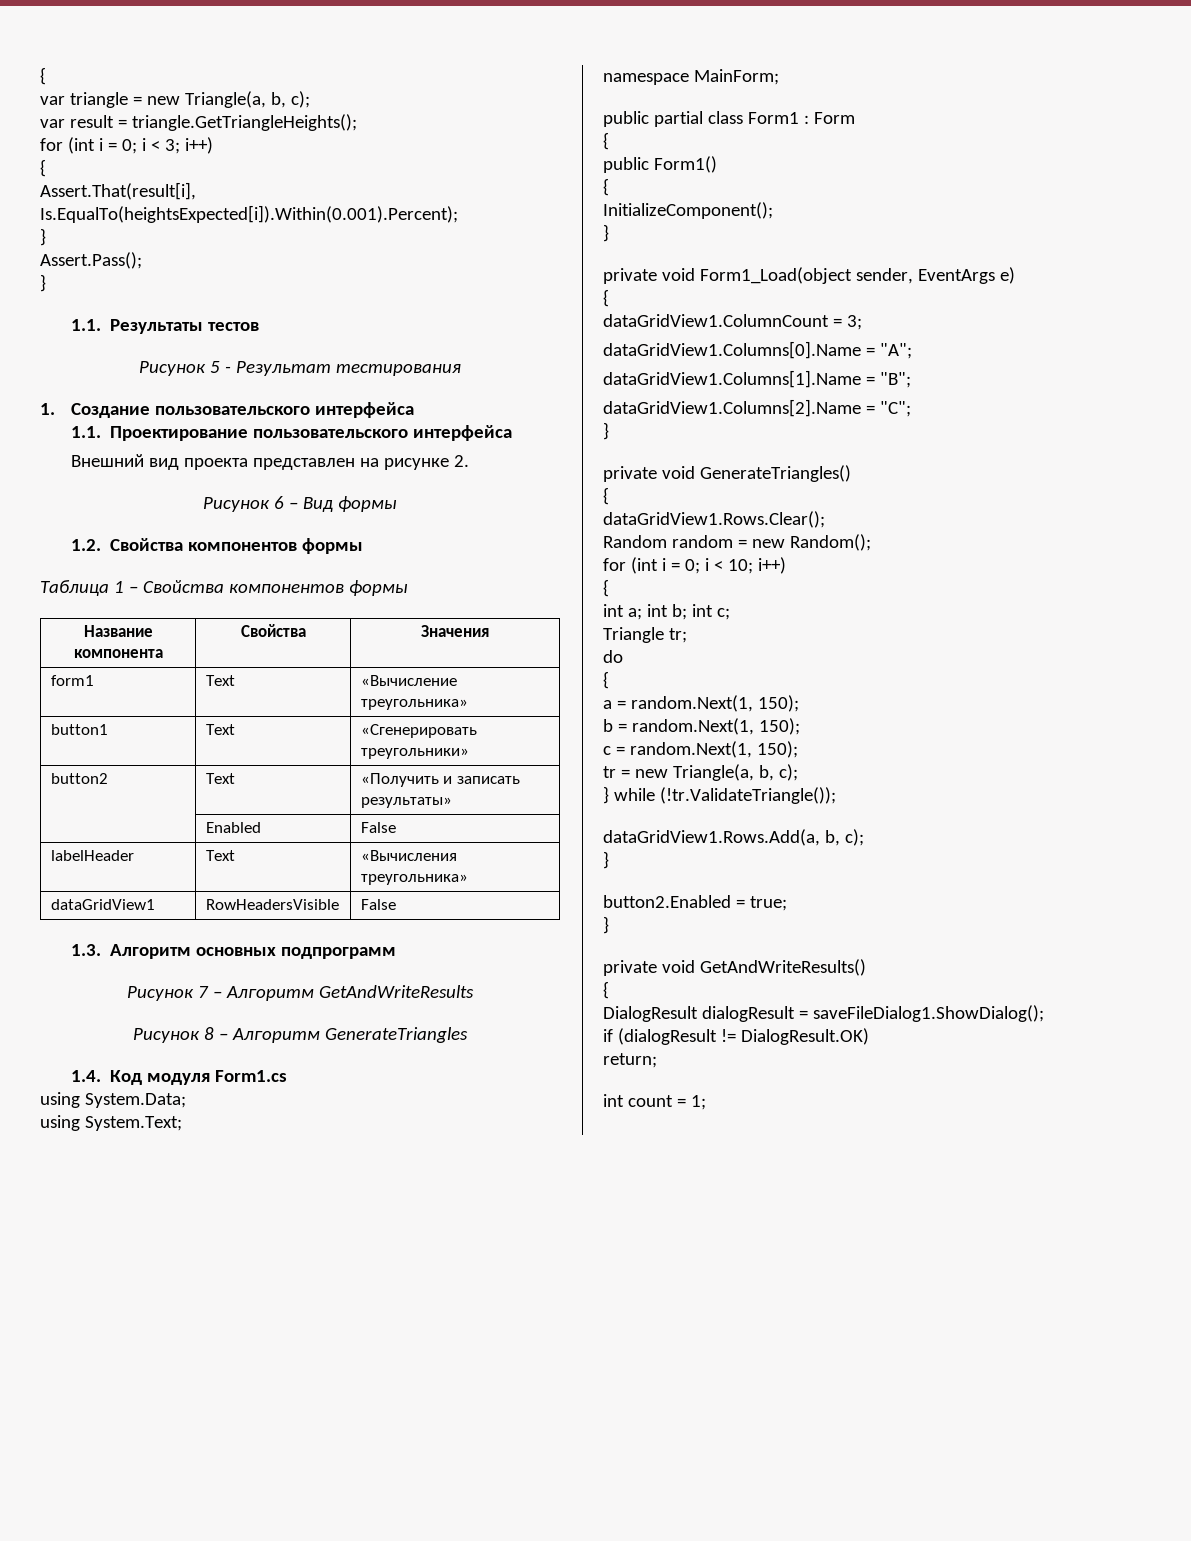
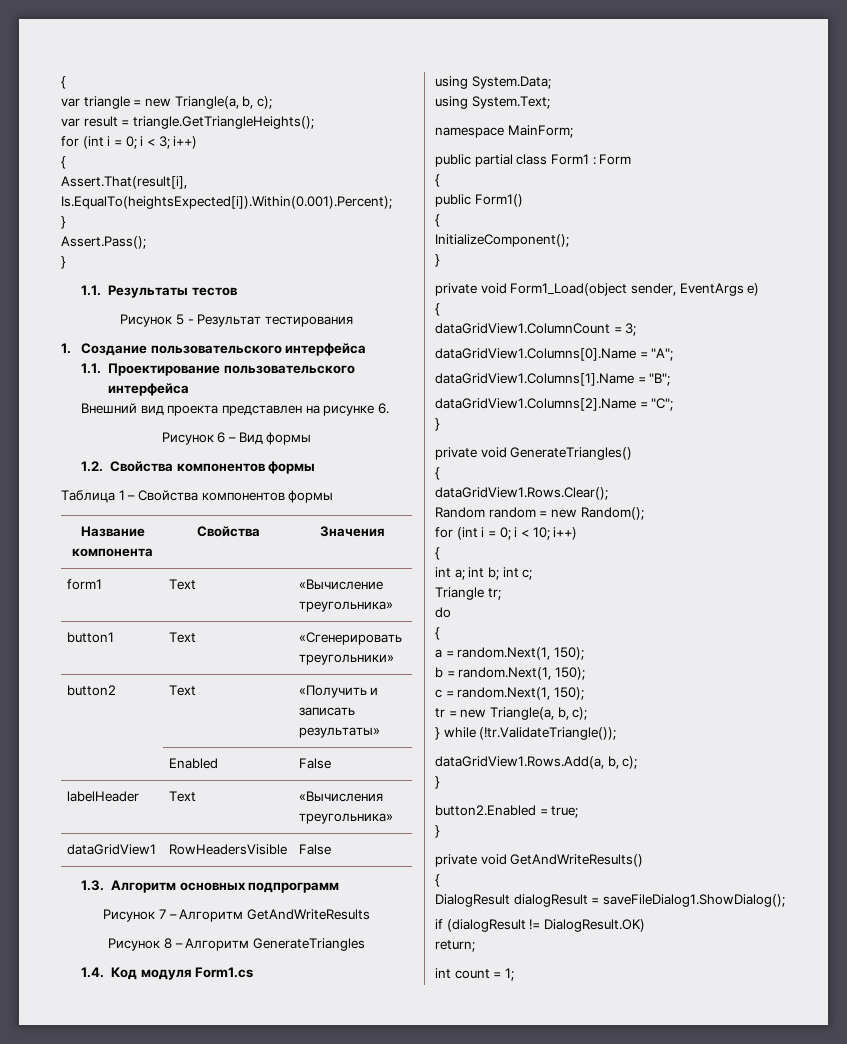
- Внешний вид проекта представлен на рисунке 2.
+ Внешний вид проекта представлен на рисунке 6.

